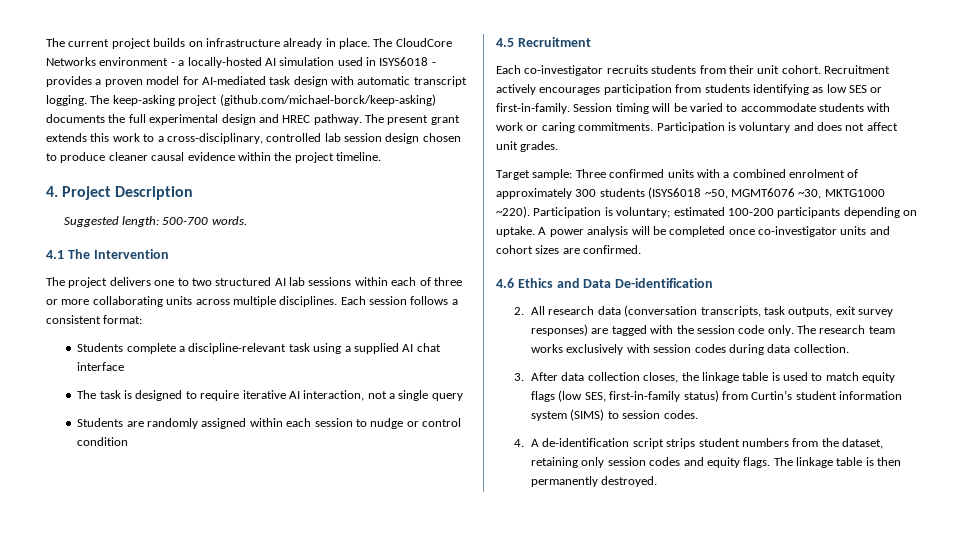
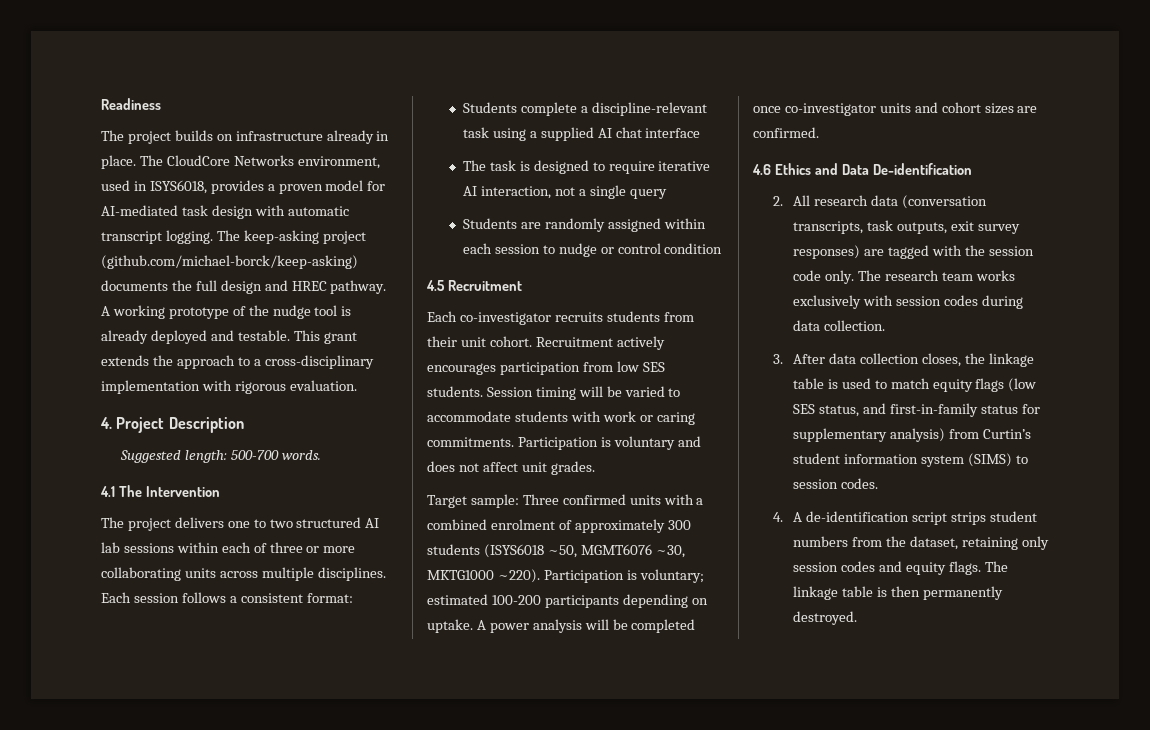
- The current project builds on infrastructure already in place.
+ Readiness
+ The project builds on infrastructure already in place.
- The CloudCore Networks environment - a locally-hosted AI simulation used in ISYS6018 - provides a proven model for AI-mediated task design with automatic transcript logging.
+ The CloudCore Networks environment, used in ISYS6018, provides a proven model for AI-mediated task design with automatic transcript logging.
- The keep-asking project (github.com/michael-borck/keep-asking) documents the full experimental design and HREC pathway.
+ The keep-asking project (github.com/michael-borck/keep-asking) documents the full design and HREC pathway.
- The present grant extends this work to a cross-disciplinary, controlled lab session design chosen to produce cleaner causal evidence within the project timeline.
+ A working prototype of the nudge tool is already deployed and testable. This grant extends the approach to a cross-disciplinary implementation with rigorous evaluation.
- Recruitment actively encourages participation from students identifying as low SES or first-in-family.
+ Recruitment actively encourages participation from low SES students.
- 3. After data collection closes, the linkage table is used to match equity flags (low SES, first-in-family status) from Curtin’s student information system (SIMS) to session codes.
+ 3. After data collection closes, the linkage table is used to match equity flags (low SES status, and first-in-family status for supplementary analysis) from Curtin’s student information system (SIMS) to session codes.

